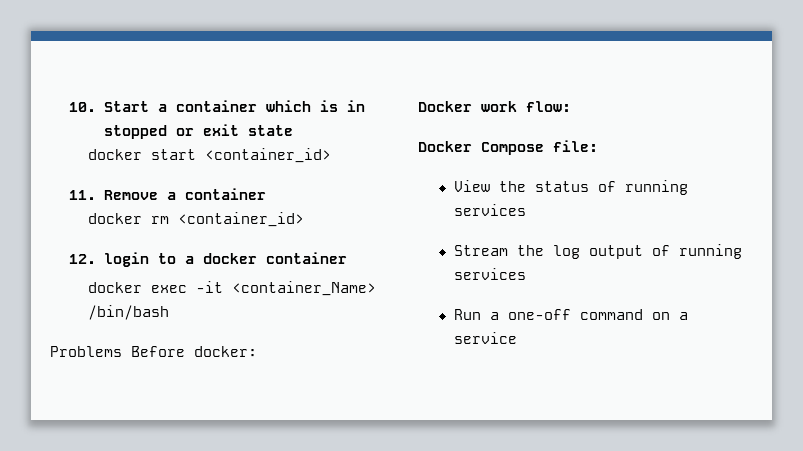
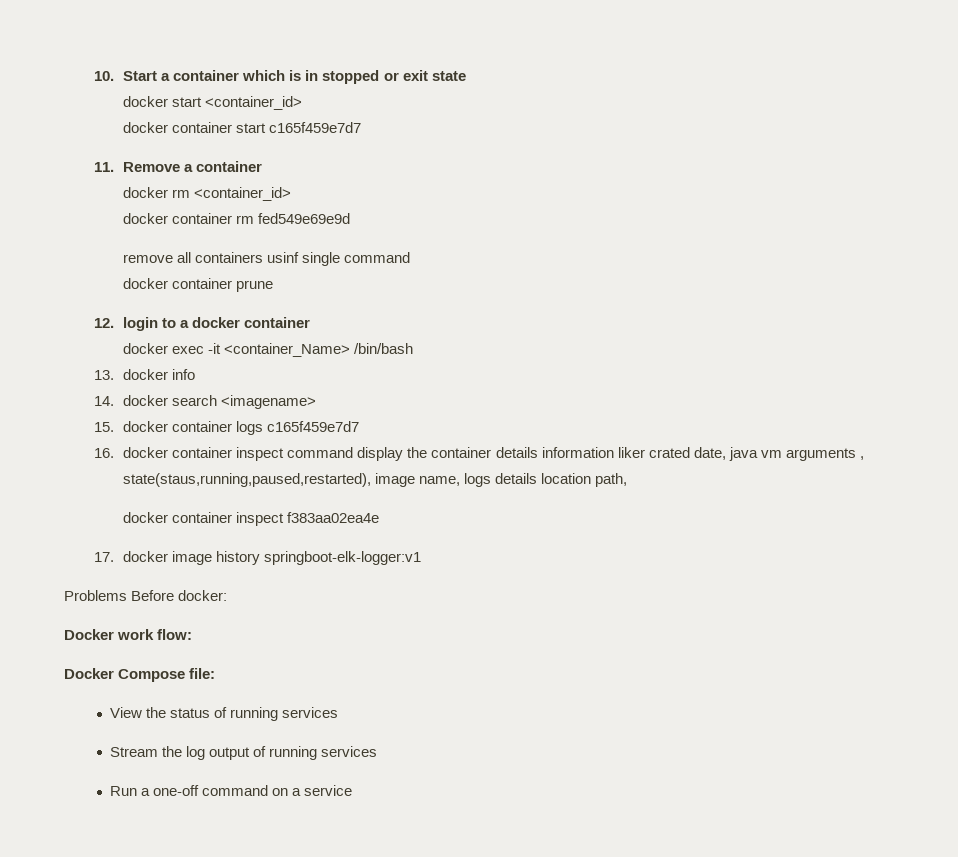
+ docker container start c165f459e7d7
+ docker container rm fed549e69e9d
+ remove all containers usinf single command
+ docker container prune
+ 13. docker info
+ 14. docker search <imagename>
+ 15. docker container logs c165f459e7d7
+ 16. docker container inspect command display the container details information liker crated date, java vm arguments , state(staus,running,paused,restarted), image name, logs details location path,
+ docker container inspect f383aa02ea4e
+ 17. docker image history springboot-elk-logger:v1

